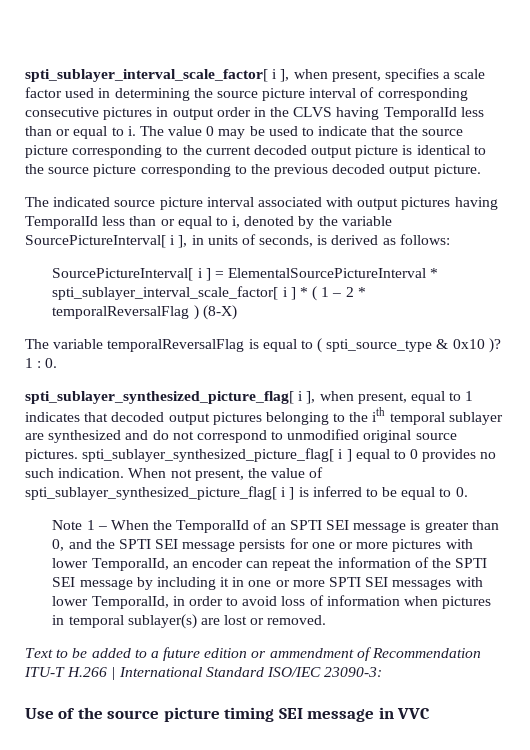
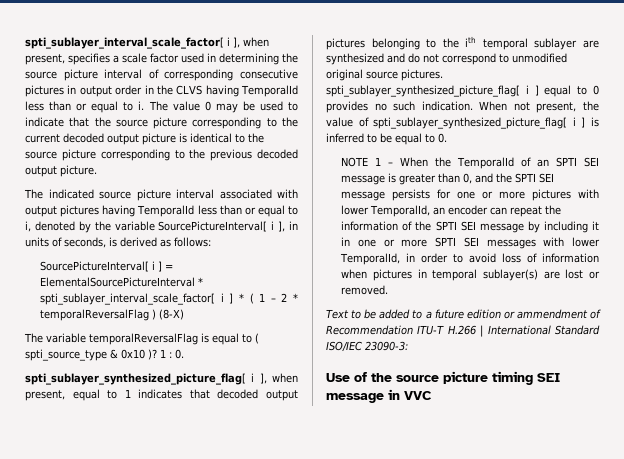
- Note 1 – When the TemporalId of an SPTI SEI message is greater than 0, and the SPTI SEI message persists for one or more pictures with lower TemporalId, an encoder can repeat the information of the SPTI SEI message by including it in one or more SPTI SEI messages with lower TemporalId, in order to avoid loss of information when pictures in temporal sublayer(s) are lost or removed.
+ NOTE 1 – When the TemporalId of an SPTI SEI message is greater than 0, and the SPTI SEI message persists for one or more pictures with lower TemporalId, an encoder can repeat the information of the SPTI SEI message by including it in one or more SPTI SEI messages with lower TemporalId, in order to avoid loss of information when pictures in temporal sublayer(s) are lost or removed.

